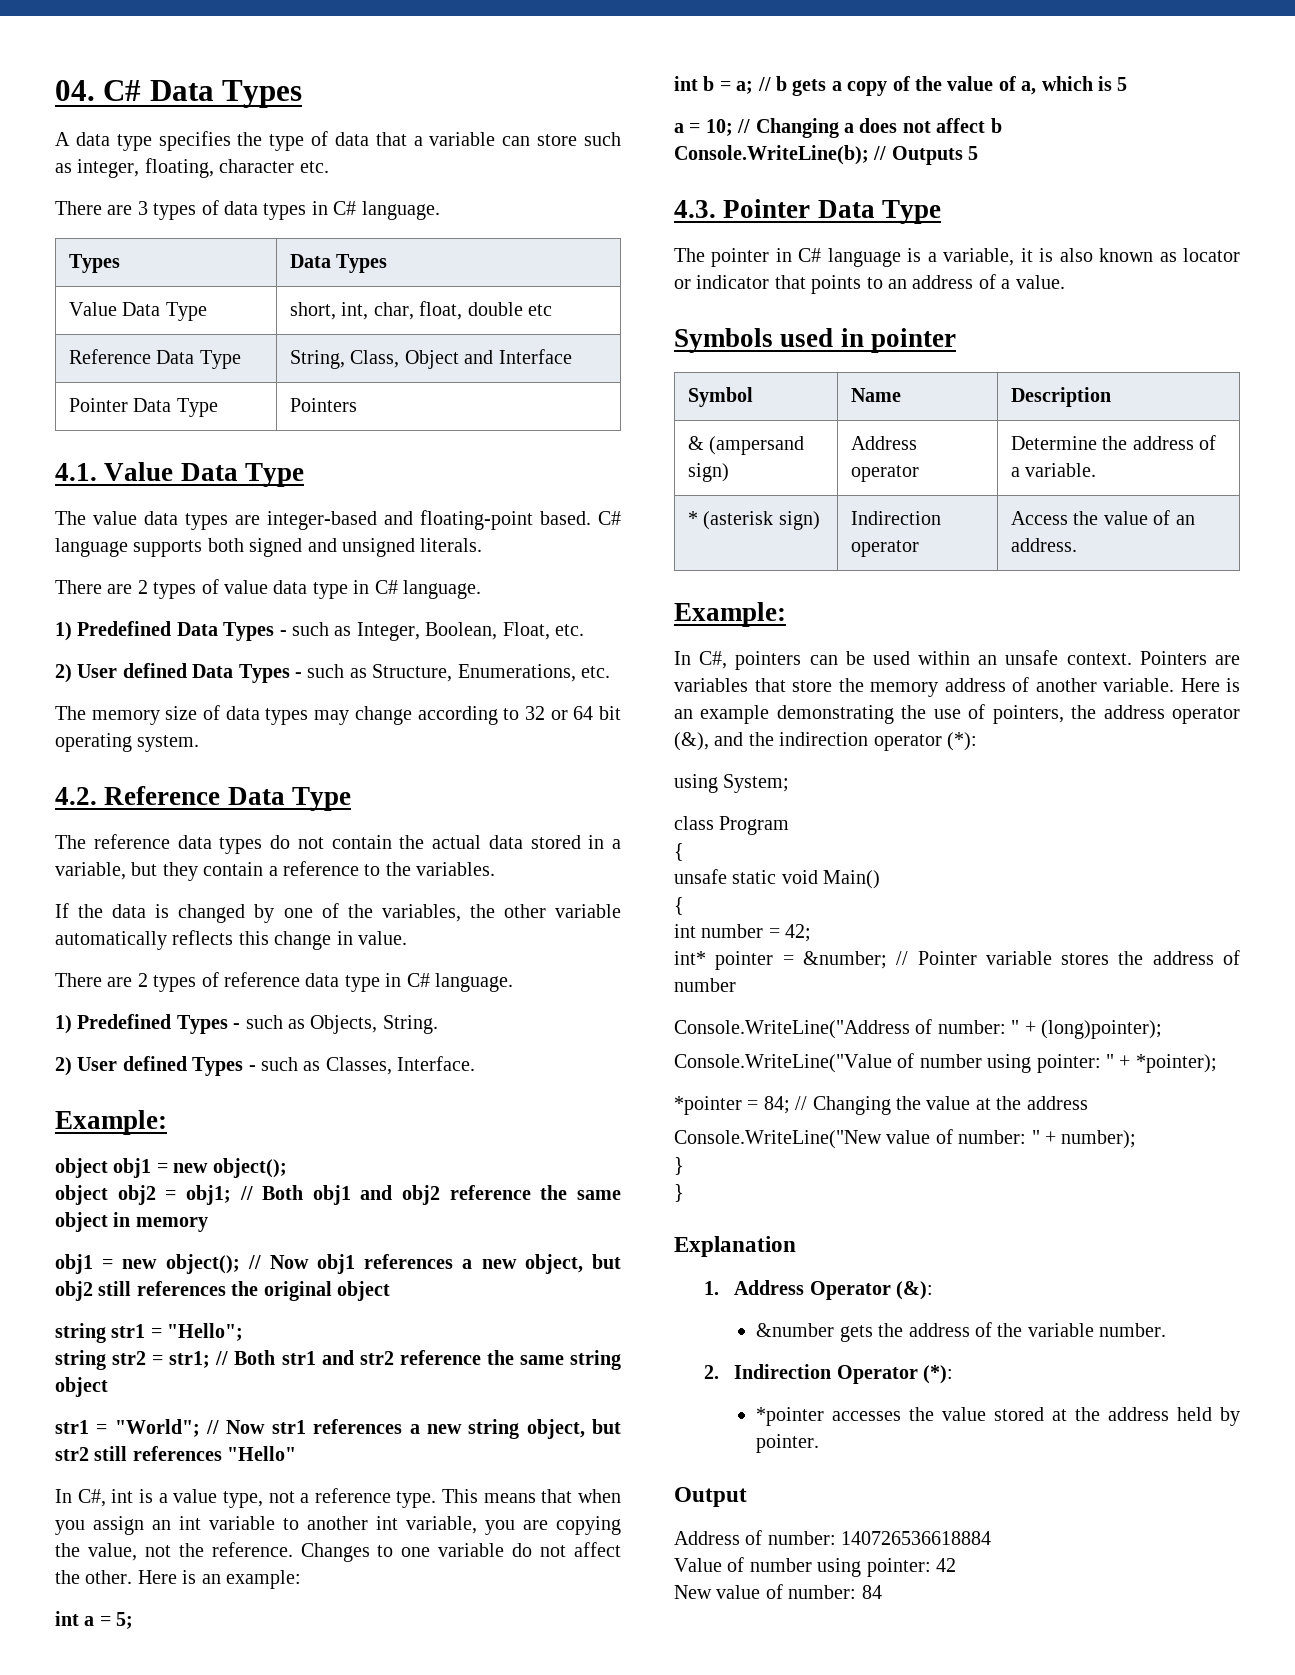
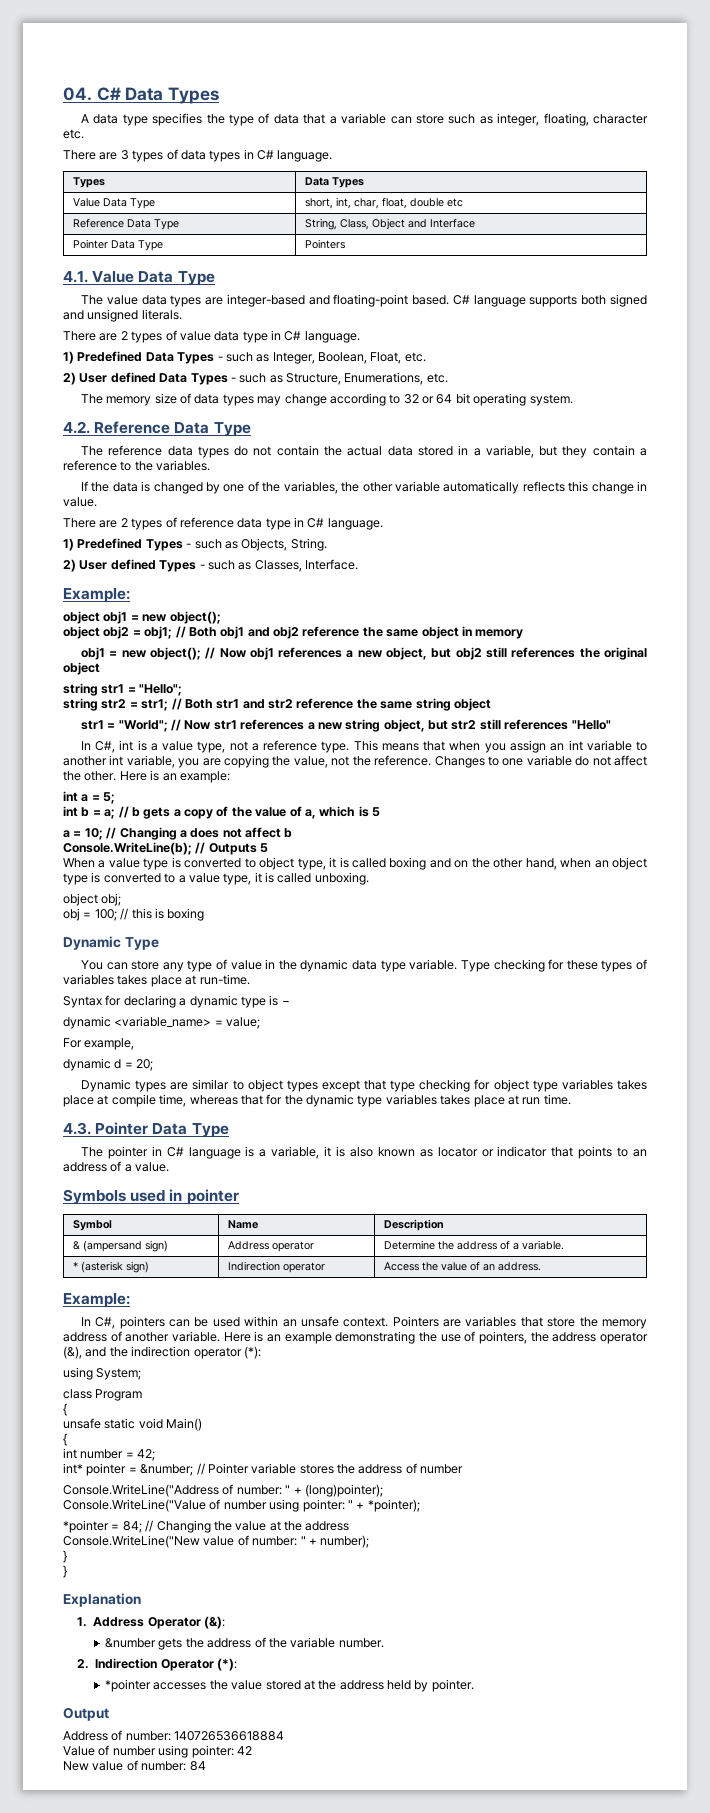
+ When a value type is converted to object type, it is called boxing and on the other hand, when an object type is converted to a value type, it is called unboxing.
+ object obj;
+ obj = 100; // this is boxing
+ Dynamic Type
+ You can store any type of value in the dynamic data type variable. Type checking for these types of variables takes place at run-time.
+ Syntax for declaring a dynamic type is −
+ dynamic <variable_name> = value;
+ For example,
+ dynamic d = 20;
+ Dynamic types are similar to object types except that type checking for object type variables takes place at compile time, whereas that for the dynamic type variables takes place at run time.

